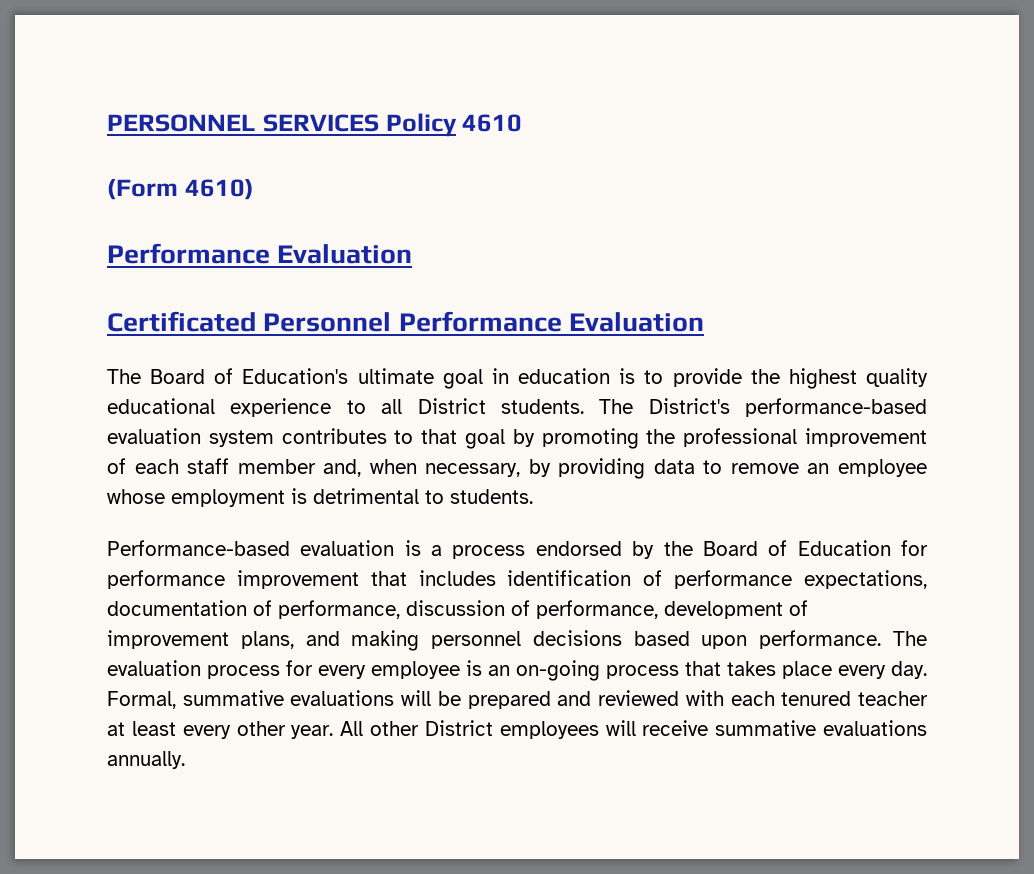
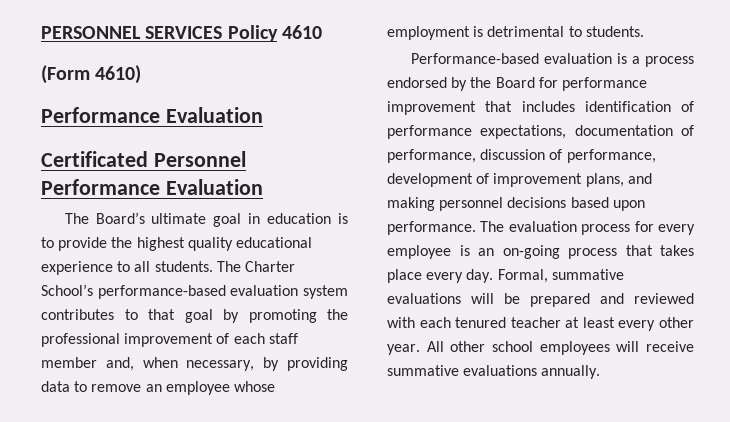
- The Board of Education's ultimate goal in education is to provide the highest quality educational experience to all District students.
+ The Board’s ultimate goal in education is to provide the highest quality educational experience to all students.
- The District's performance-based evaluation system contributes to that goal by promoting the professional improvement of each staff member and, when necessary, by providing data to remove an employee whose employment is detrimental to students.
+ The Charter School’s performance-based evaluation system contributes to that goal by promoting the professional improvement of each staff member and, when necessary, by providing data to remove an employee whose employment is detrimental to students.
- Performance-based evaluation is a process endorsed by the Board of Education for performance improvement that includes identification of performance expectations, documentation of performance, discussion of performance, development of improvement plans, and making personnel decisions based upon performance.
+ Performance-based evaluation is a process endorsed by the Board for performance improvement that includes identification of performance expectations, documentation of performance, discussion of performance, development of improvement plans, and making personnel decisions based upon performance.
- All other District employees will receive summative evaluations annually.
+ All other school employees will receive summative evaluations annually.

